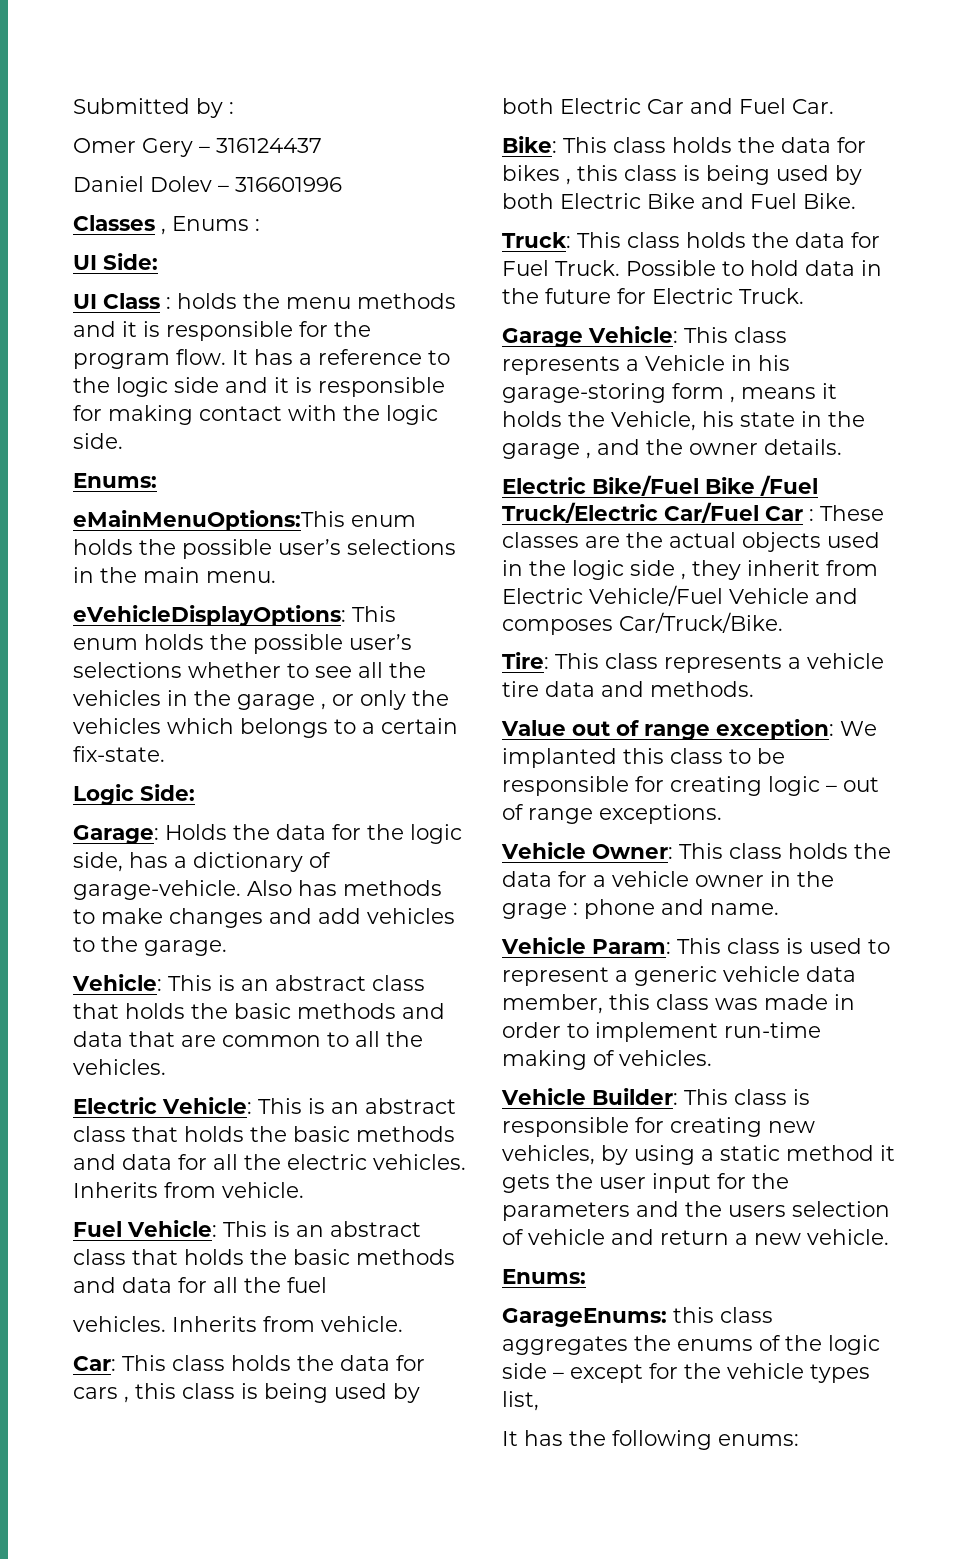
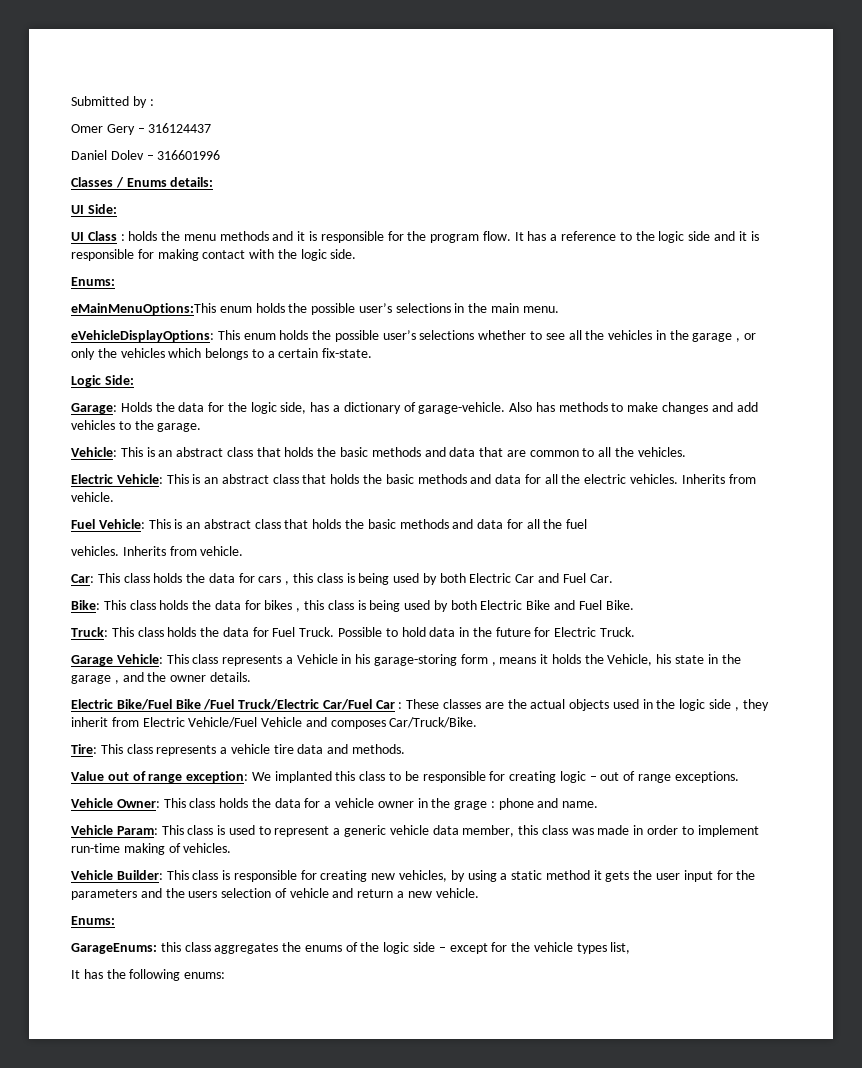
- Classes , Enums :
+ Classes / Enums details:

